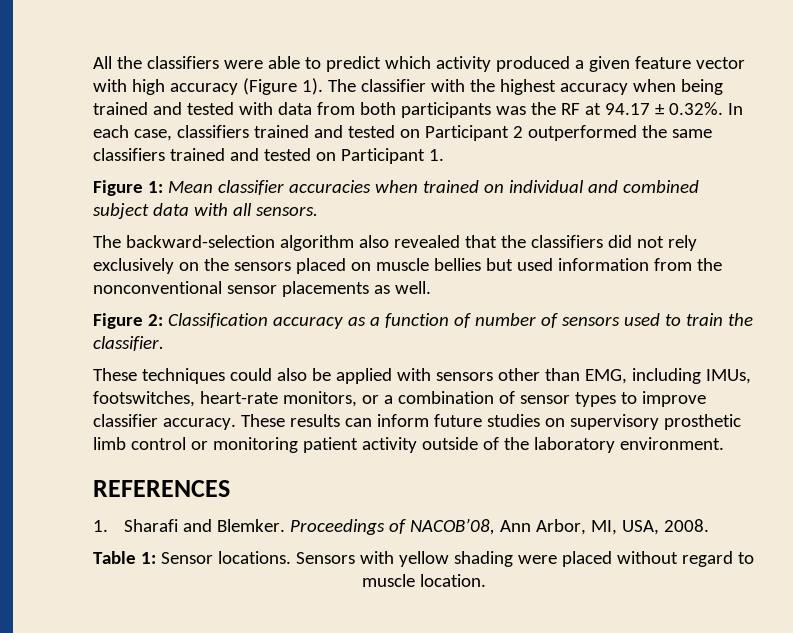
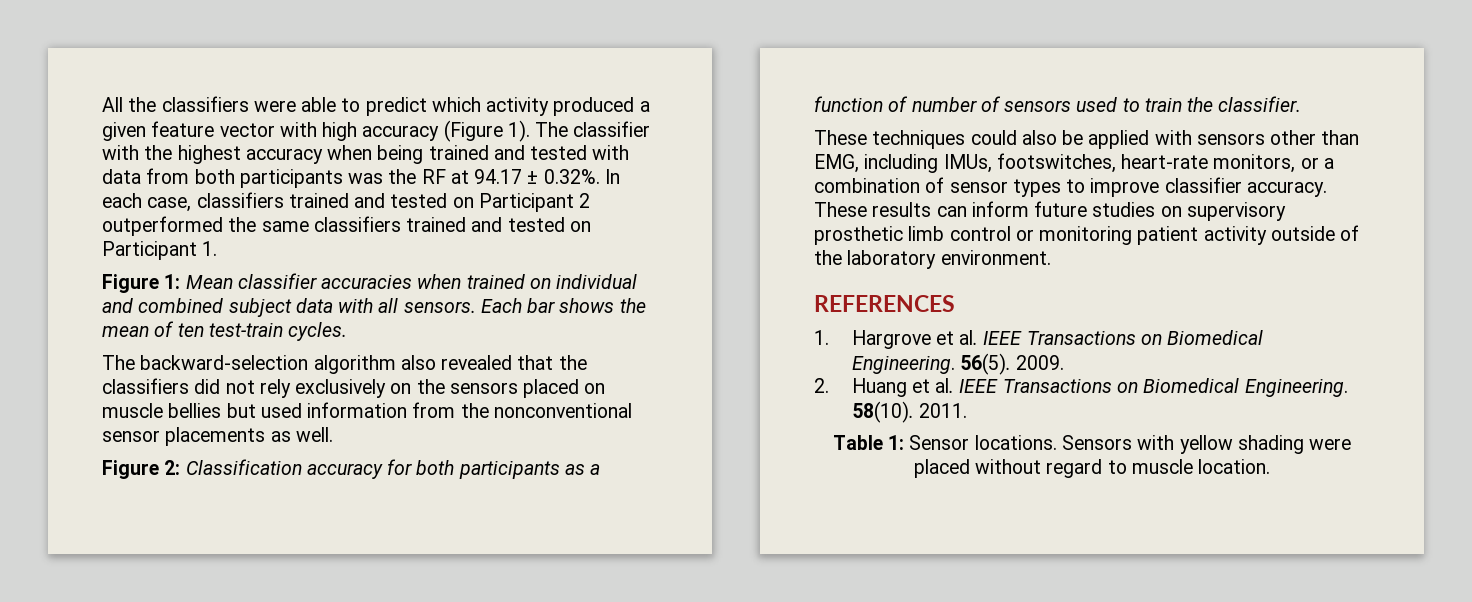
+ Each bar shows the mean of ten test-train cycles.
- Figure 2: Classification accuracy as a function of number of sensors used to train the classifier.
+ Figure 2: Classification accuracy for both participants as a function of number of sensors used to train the classifier.
- 1. Sharafi and Blemker. Proceedings of NACOB’08, Ann Arbor, MI, USA, 2008.
+ 1. Hargrove et al. IEEE Transactions on Biomedical Engineering. 56(5). 2009.
+ 2. Huang et al. IEEE Transactions on Biomedical Engineering. 58(10). 2011.

